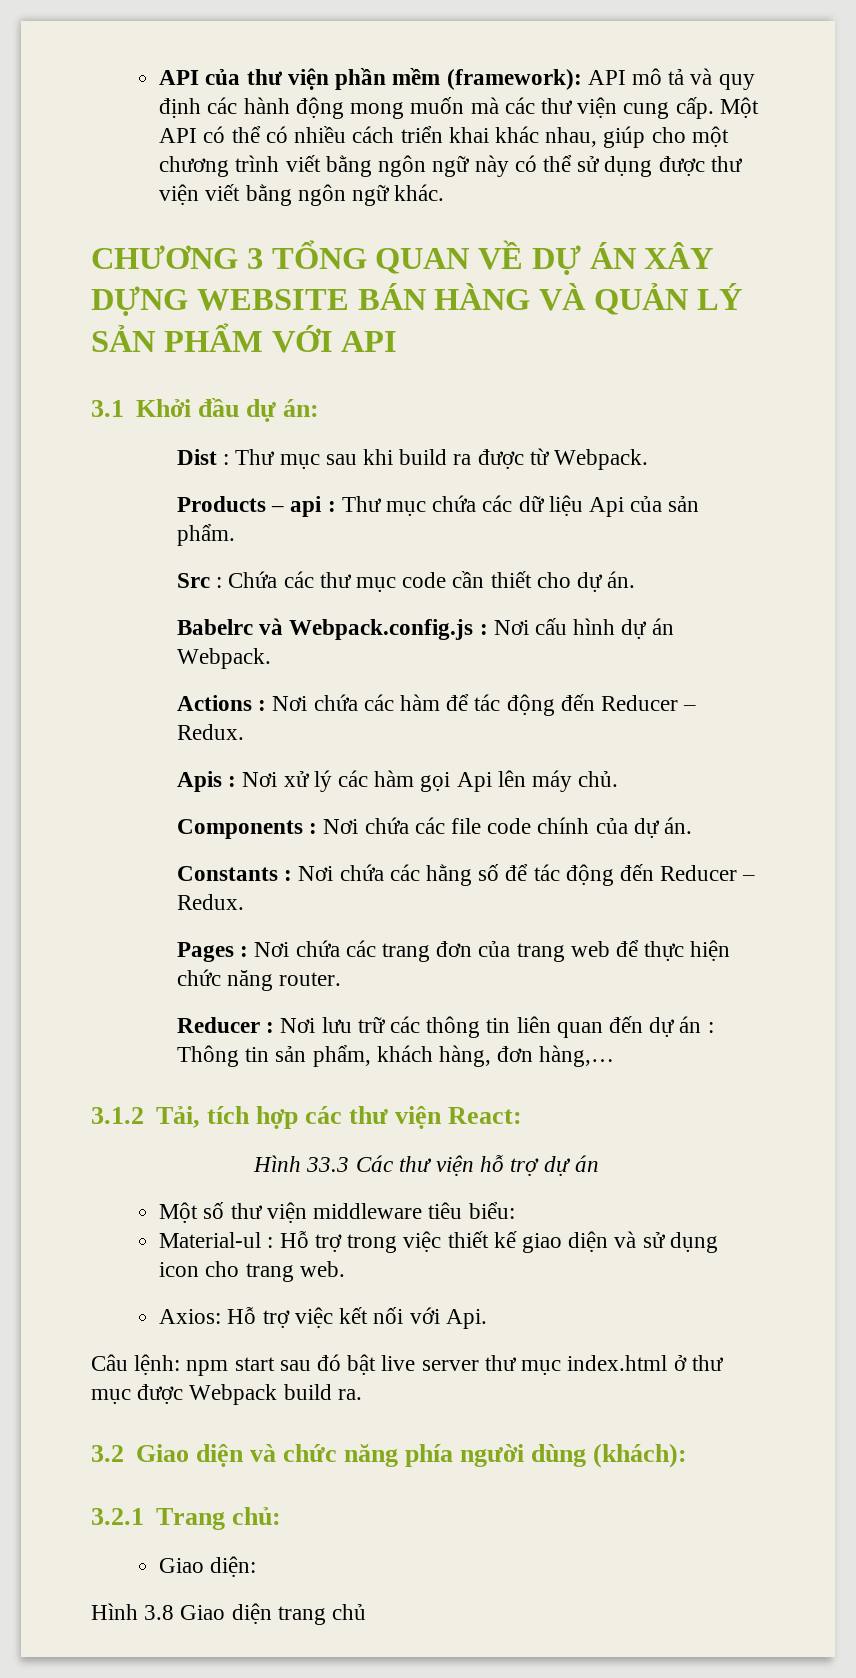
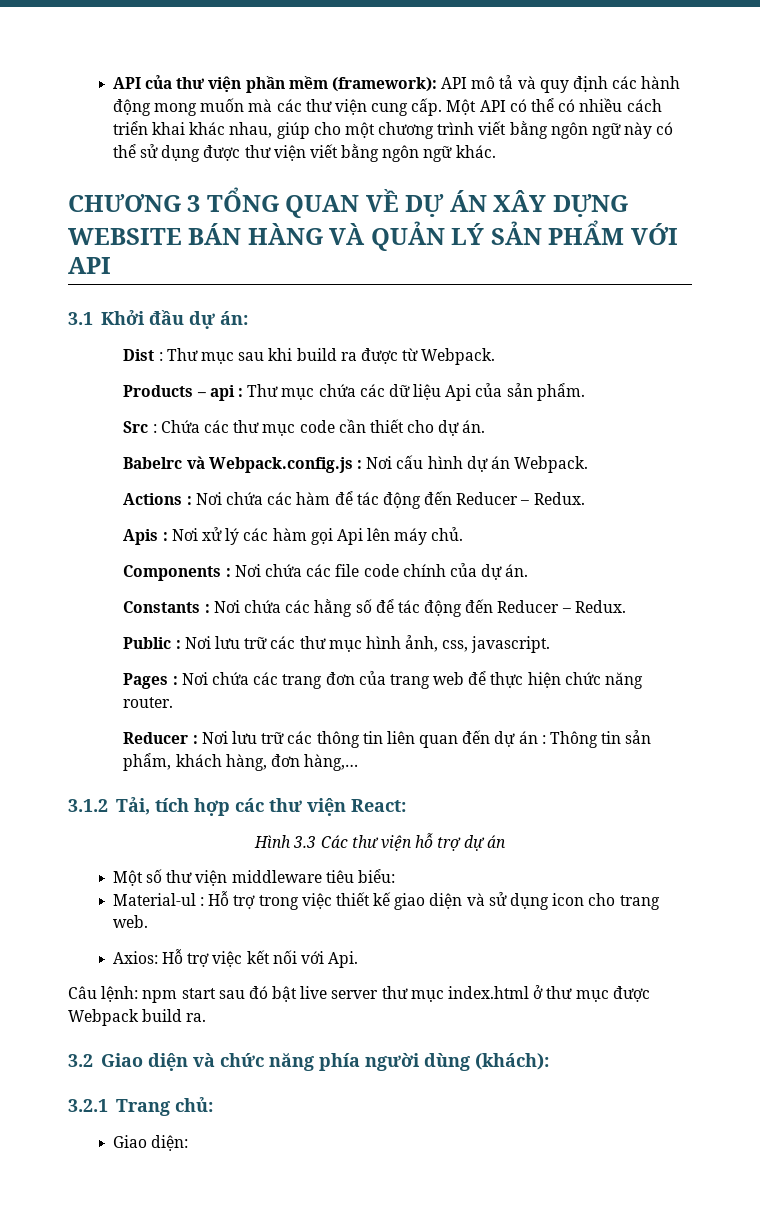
+ Public : Nơi lưu trữ các thư mục hình ảnh, css, javascript.
- Hình 33.3 Các thư viện hỗ trợ dự án
+ Hình 3.3 Các thư viện hỗ trợ dự án
- Hình 3.8 Giao diện trang chủ

